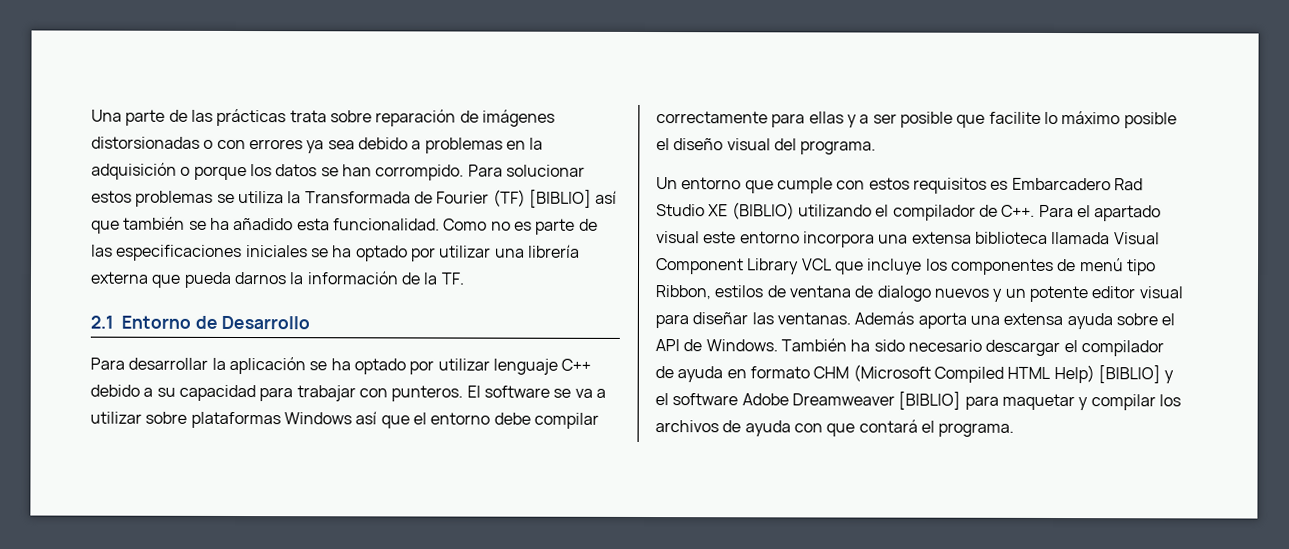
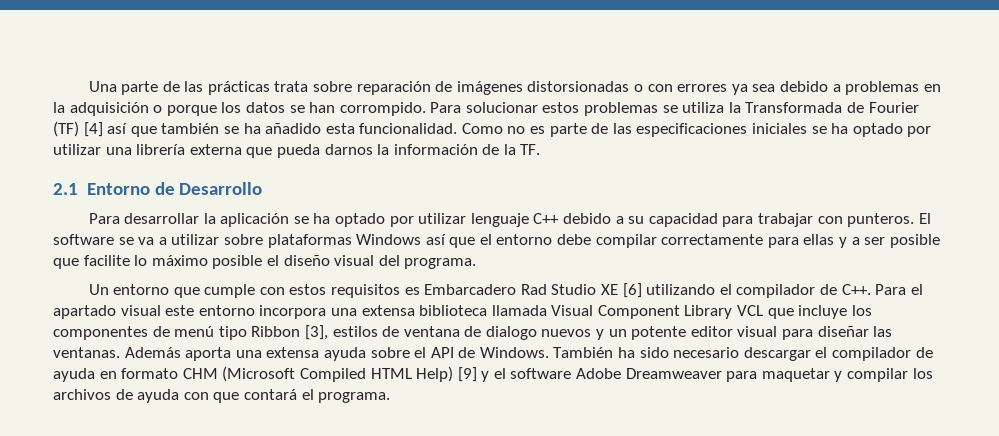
- Para solucionar estos problemas se utiliza la Transformada de Fourier (TF) [BIBLIO] así que también se ha añadido esta funcionalidad.
+ Para solucionar estos problemas se utiliza la Transformada de Fourier (TF) [4] así que también se ha añadido esta funcionalidad.
- Un entorno que cumple con estos requisitos es Embarcadero Rad Studio XE (BIBLIO) utilizando el compilador de C++. Para el apartado visual este entorno incorpora una extensa biblioteca llamada Visual Component Library VCL que incluye los componentes de menú tipo Ribbon, estilos de ventana de dialogo nuevos y un potente editor visual para diseñar las ventanas.
+ Un entorno que cumple con estos requisitos es Embarcadero Rad Studio XE [6] utilizando el compilador de C++. Para el apartado visual este entorno incorpora una extensa biblioteca llamada Visual Component Library VCL que incluye los componentes de menú tipo Ribbon [3], estilos de ventana de dialogo nuevos y un potente editor visual para diseñar las ventanas.
- También ha sido necesario descargar el compilador de ayuda en formato CHM (Microsoft Compiled HTML Help) [BIBLIO] y el software Adobe Dreamweaver [BIBLIO] para maquetar y compilar los archivos de ayuda con que contará el programa.
+ También ha sido necesario descargar el compilador de ayuda en formato CHM (Microsoft Compiled HTML Help) [9] y el software Adobe Dreamweaver para maquetar y compilar los archivos de ayuda con que contará el programa.

